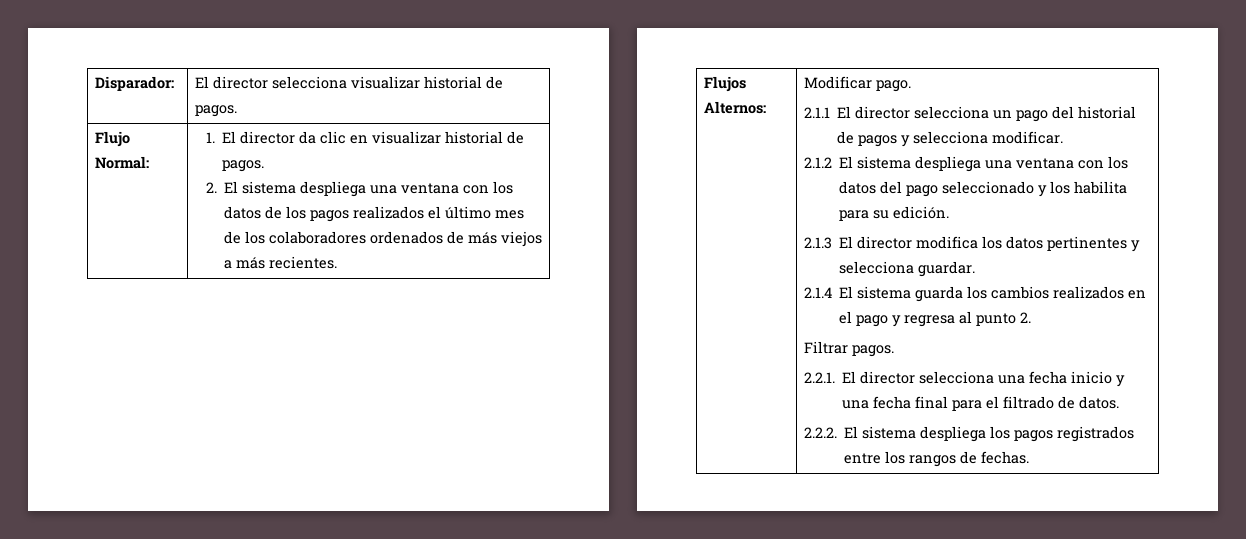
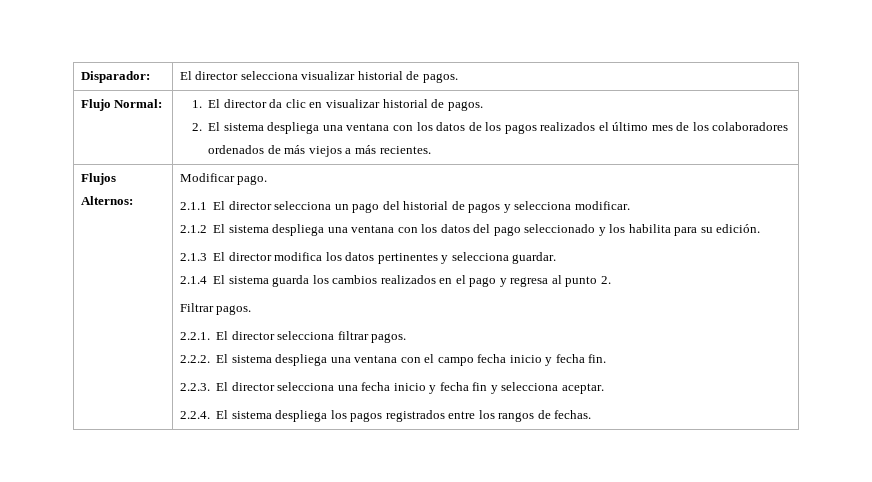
- 2.2.1. El director selecciona una fecha inicio y una fecha final para el filtrado de datos.
- 2.2.2. El sistema despliega los pagos registrados entre los rangos de fechas.
+ 2.2.1. El director selecciona filtrar pagos.
+ 2.2.2. El sistema despliega una ventana con el campo fecha inicio y fecha fin.
+ 2.2.3. El director selecciona una fecha inicio y fecha fin y selecciona aceptar.
+ 2.2.4. El sistema despliega los pagos registrados entre los rangos de fechas.

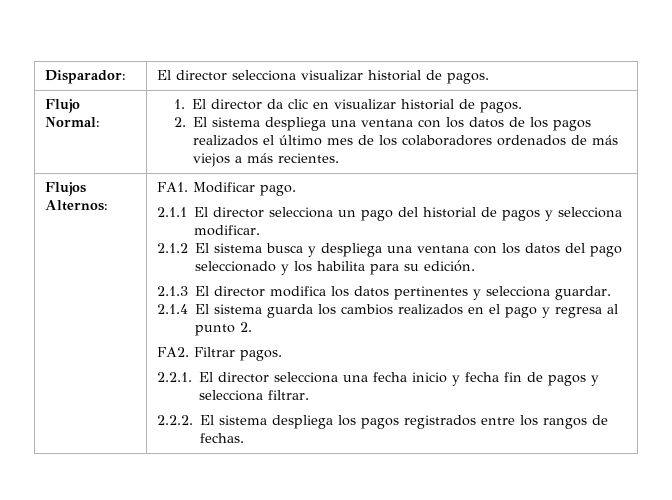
- Modificar pago.
+ FA1. Modificar pago.
- 2.1.2 El sistema despliega una ventana con los datos del pago seleccionado y los habilita para su edición.
+ 2.1.2 El sistema busca y despliega una ventana con los datos del pago seleccionado y los habilita para su edición.
- Filtrar pagos.
+ FA2. Filtrar pagos.
- 2.2.1. El director selecciona filtrar pagos.
- 2.2.2. El sistema despliega una ventana con el campo fecha inicio y fecha fin.
- 2.2.3. El director selecciona una fecha inicio y fecha fin y selecciona aceptar.
- 2.2.4. El sistema despliega los pagos registrados entre los rangos de fechas.
+ 2.2.1. El director selecciona una fecha inicio y fecha fin de pagos y selecciona filtrar.
+ 2.2.2. El sistema despliega los pagos registrados entre los rangos de fechas.

